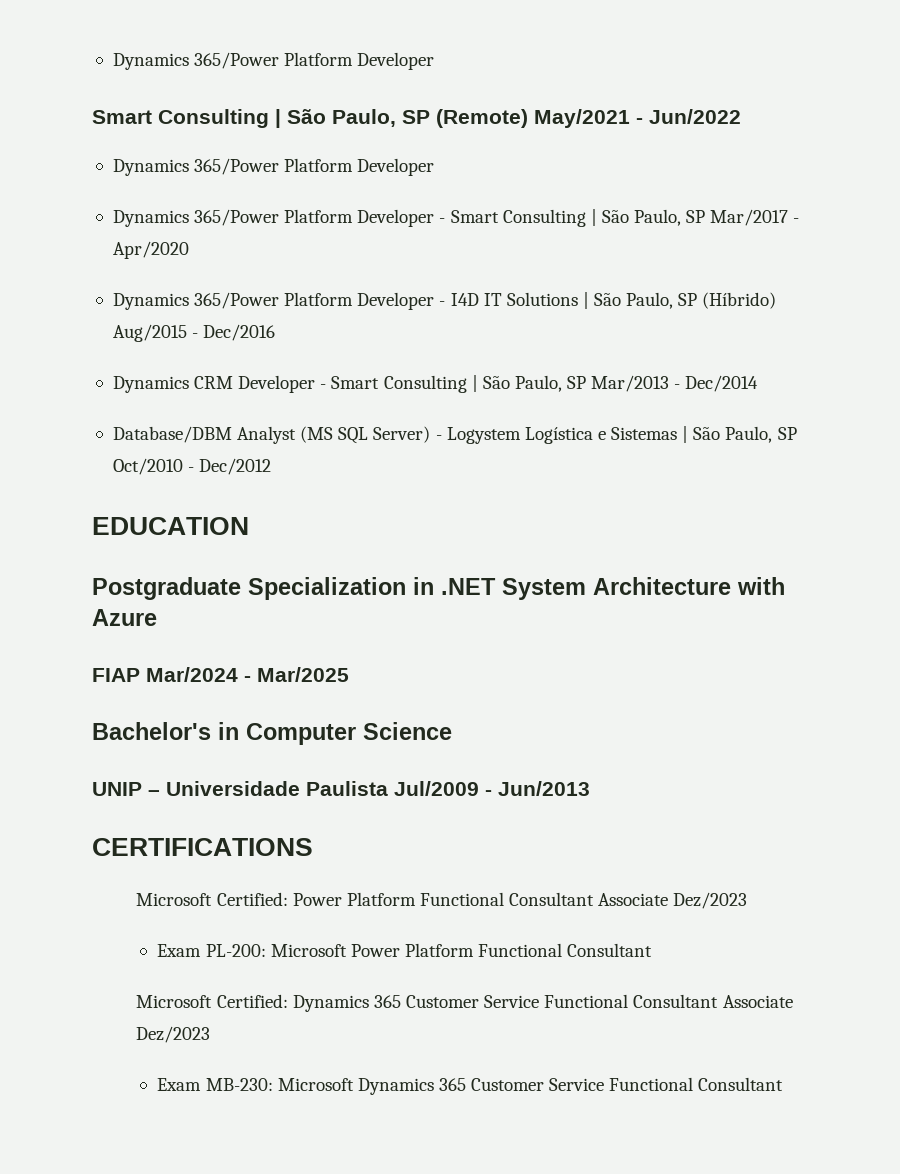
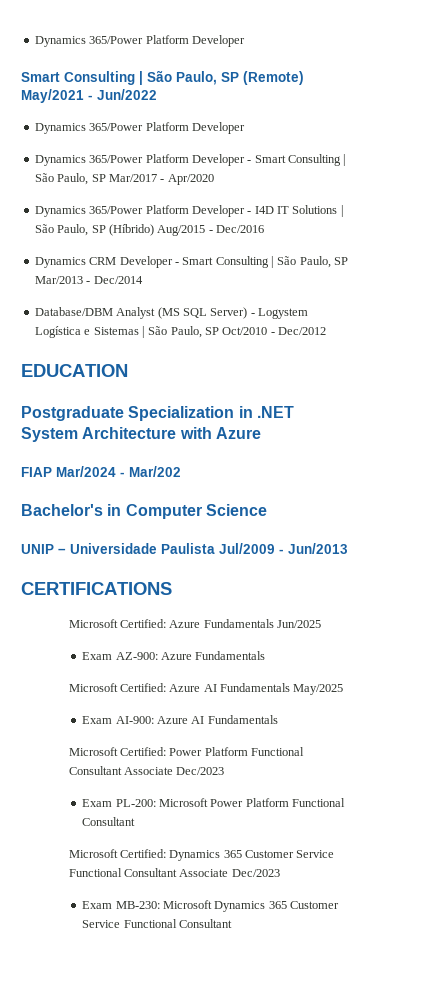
- FIAP Mar/2024 - Mar/2025
+ FIAP Mar/2024 - Mar/202
+ Microsoft Certified: Azure Fundamentals Jun/2025
+ Exam AZ-900: Azure Fundamentals
+ Microsoft Certified: Azure AI Fundamentals May/2025
+ Exam AI-900: Azure AI Fundamentals
- Microsoft Certified: Power Platform Functional Consultant Associate Dez/2023
+ Microsoft Certified: Power Platform Functional Consultant Associate Dec/2023
- Microsoft Certified: Dynamics 365 Customer Service Functional Consultant Associate Dez/2023
+ Microsoft Certified: Dynamics 365 Customer Service Functional Consultant Associate Dec/2023

